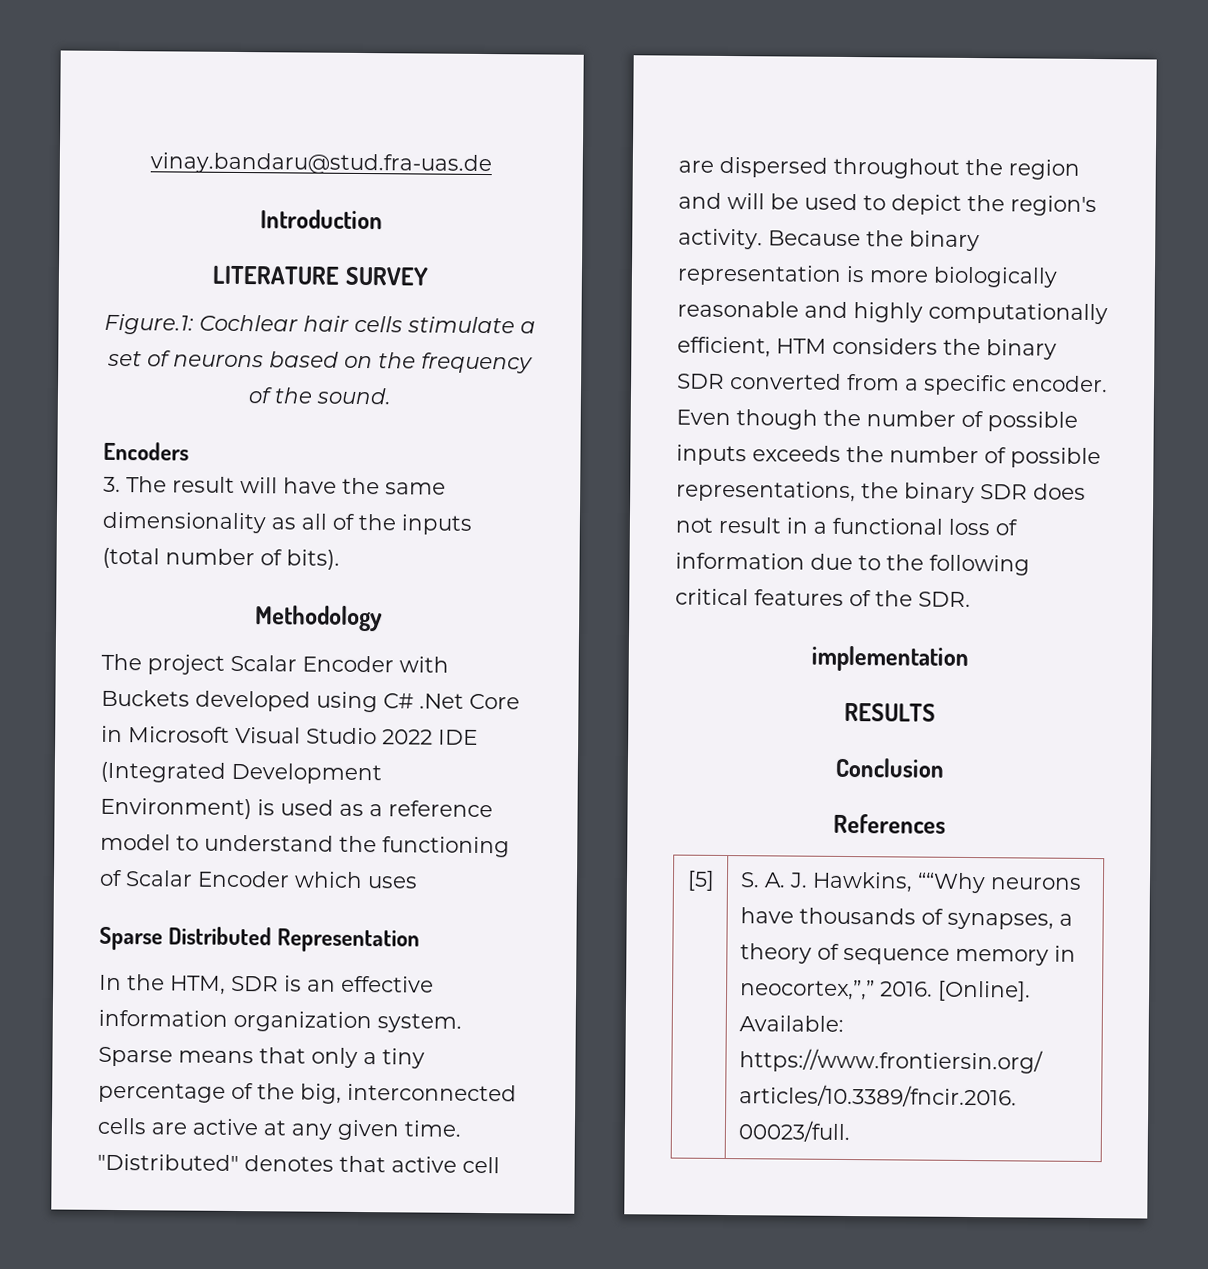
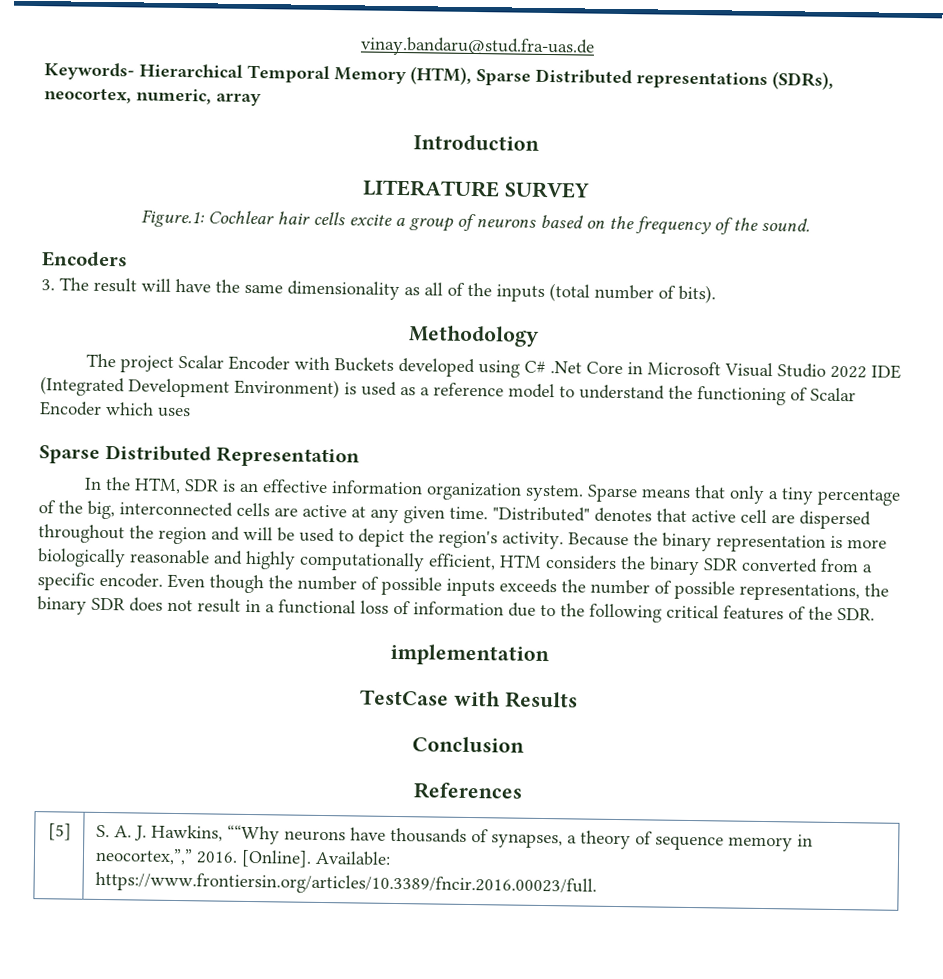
+ Keywords- Hierarchical Temporal Memory (HTM), Sparse Distributed representations (SDRs), neocortex, numeric, array
- Figure.1: Cochlear hair cells stimulate a set of neurons based on the frequency of the sound.
+ Figure.1: Cochlear hair cells excite a group of neurons based on the frequency of the sound.
- RESULTS
+ TestCase with Results

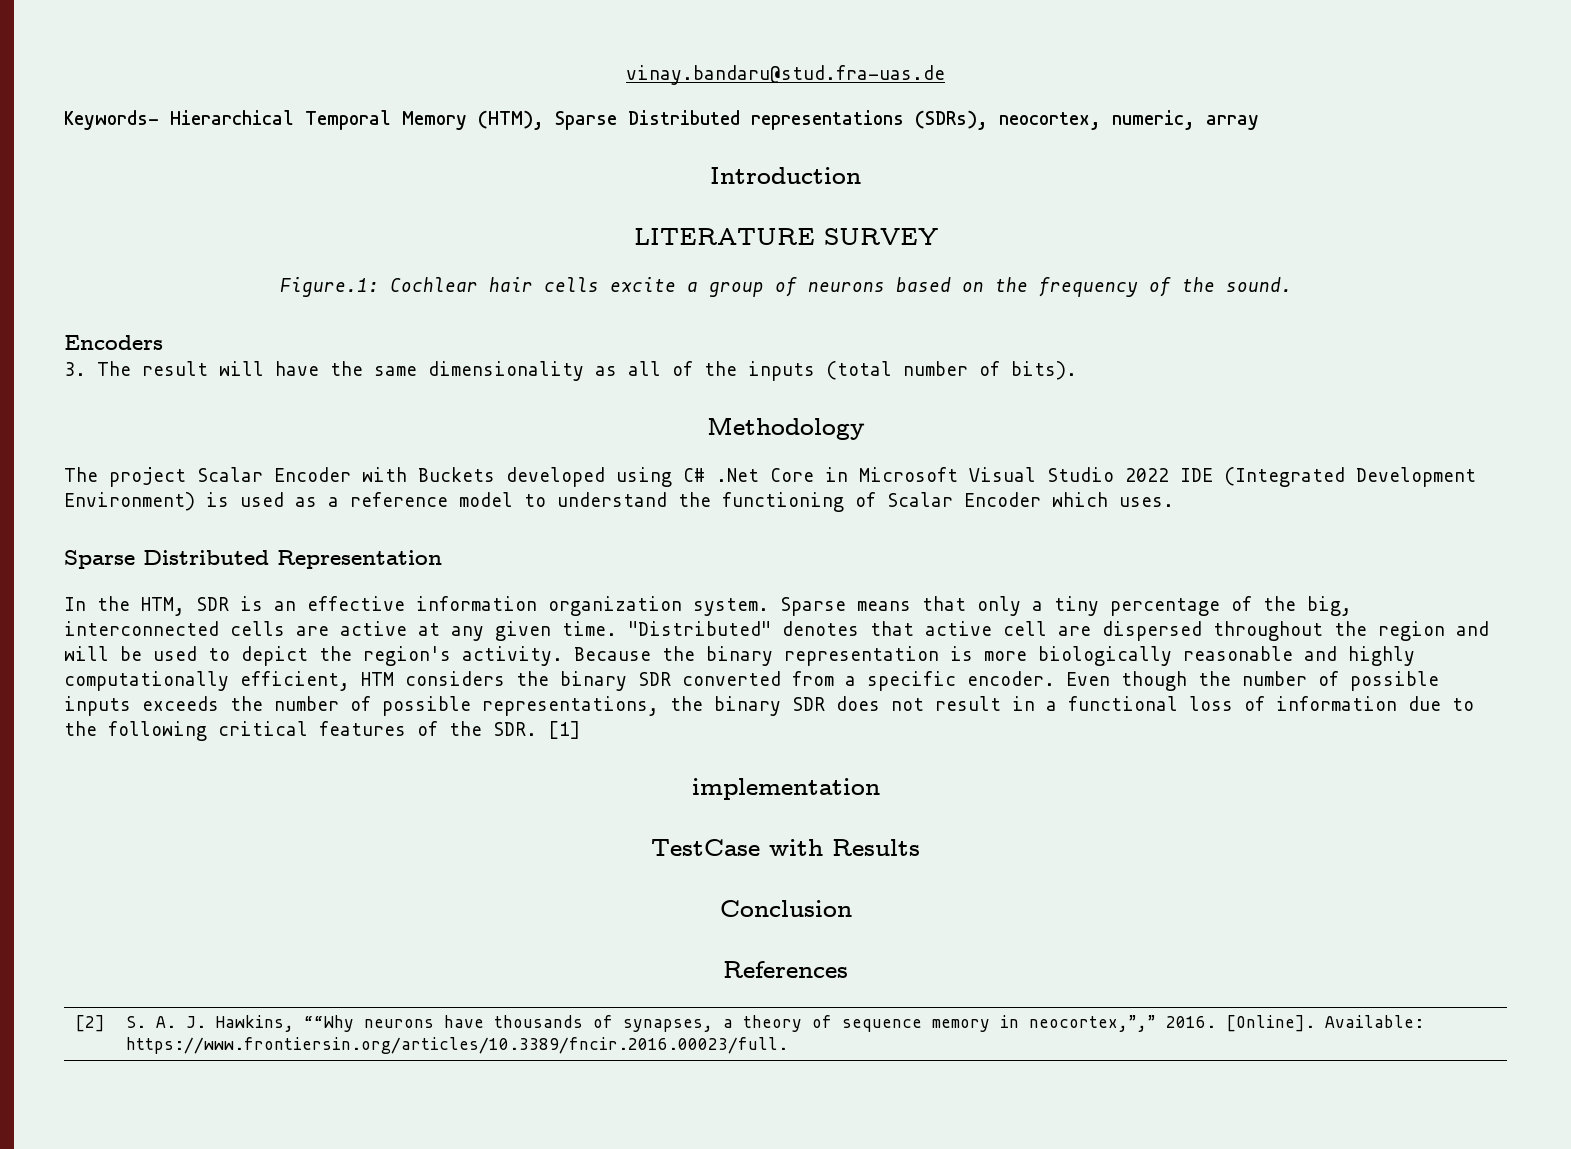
- The project Scalar Encoder with Buckets developed using C# .Net Core in Microsoft Visual Studio 2022 IDE (Integrated Development Environment) is used as a reference model to understand the functioning of Scalar Encoder which uses
+ The project Scalar Encoder with Buckets developed using C# .Net Core in Microsoft Visual Studio 2022 IDE (Integrated Development Environment) is used as a reference model to understand the functioning of Scalar Encoder which uses.
- Even though the number of possible inputs exceeds the number of possible representations, the binary SDR does not result in a functional loss of information due to the following critical features of the SDR.
+ Even though the number of possible inputs exceeds the number of possible representations, the binary SDR does not result in a functional loss of information due to the following critical features of the SDR. [1]
- [5] | S. A. J. Hawkins, ““Why neurons have thousands of synapses, a theory of sequence memory in neocortex,”,” 2016. [Online]. Available: https://www.frontiersin.org/articles/10.3389/fncir.2016.00023/full.
+ [2] | S. A. J. Hawkins, ““Why neurons have thousands of synapses, a theory of sequence memory in neocortex,”,” 2016. [Online]. Available: https://www.frontiersin.org/articles/10.3389/fncir.2016.00023/full.

